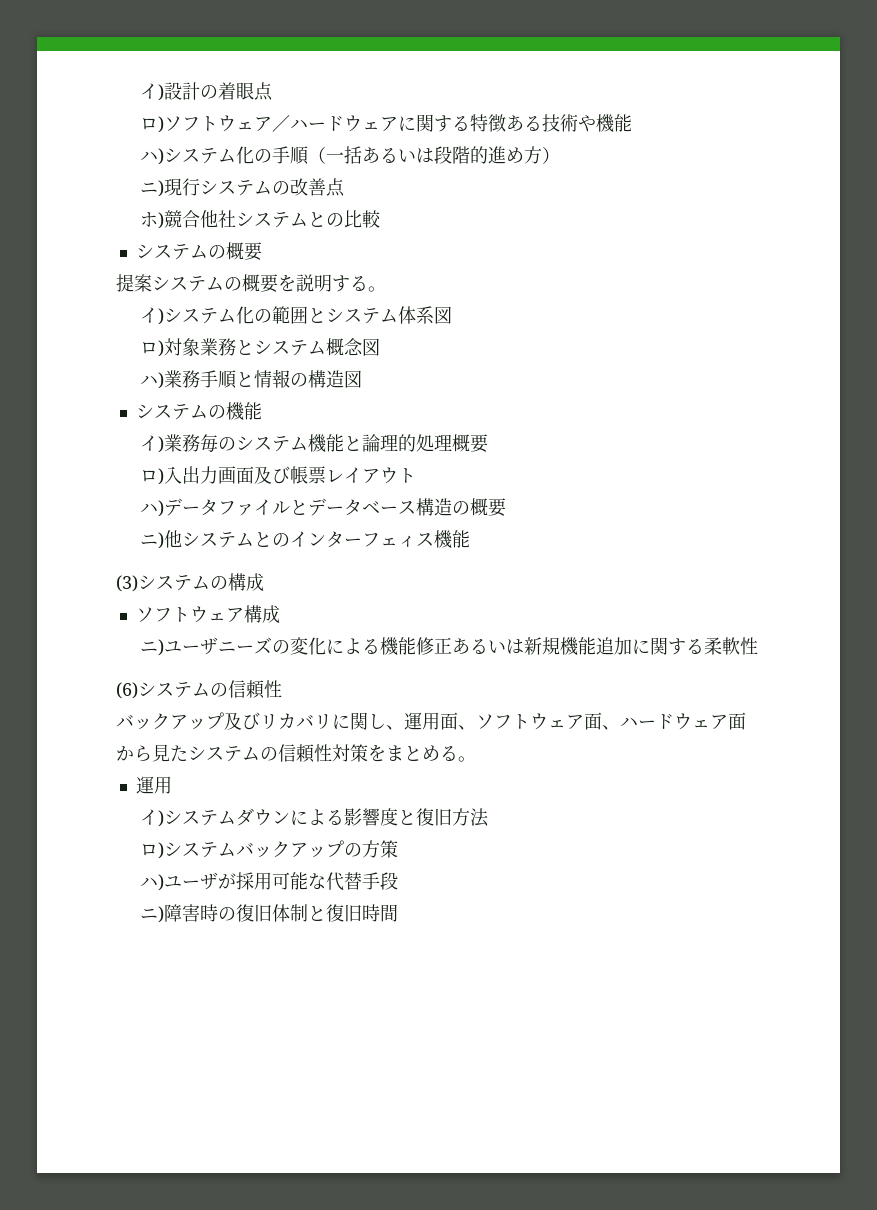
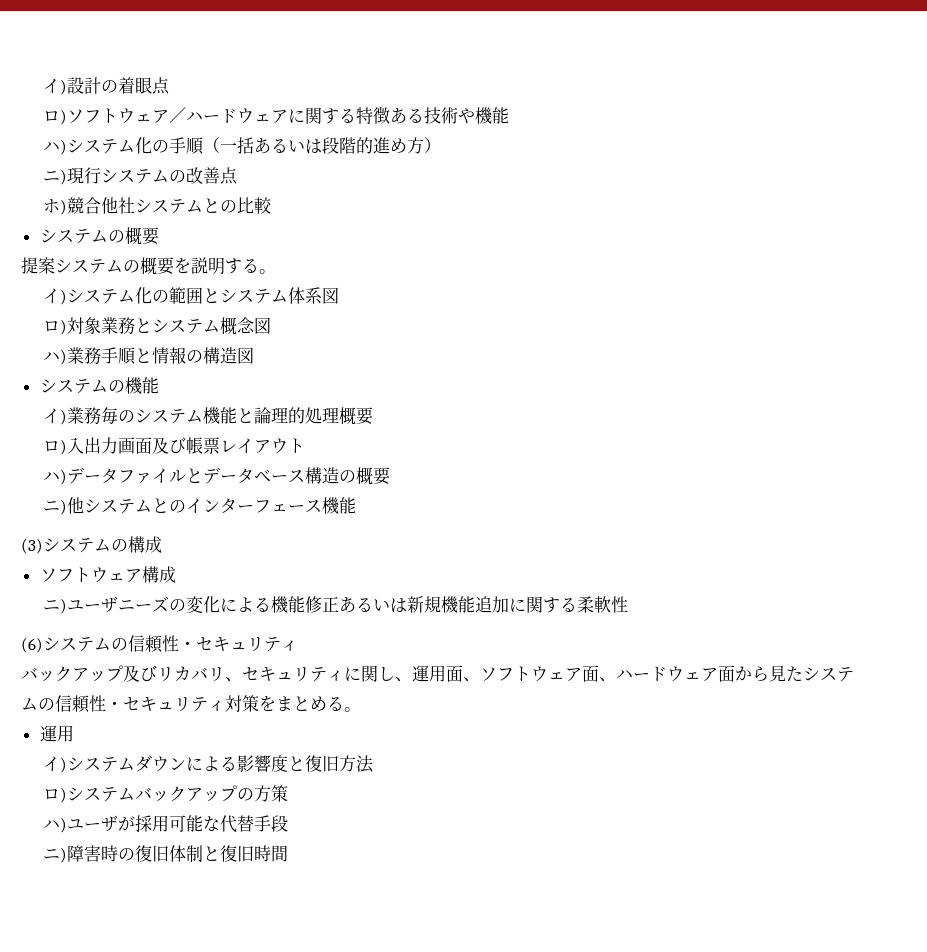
- ニ)他システムとのインターフェィス機能
+ ニ)他システムとのインターフェース機能
- (6)システムの信頼性
+ (6)システムの信頼性・セキュリティ
- バックアップ及びリカバリに関し、運用面、ソフトウェア面、ハードウェア面から見たシステムの信頼性対策をまとめる。
+ バックアップ及びリカバリ、セキュリティに関し、運用面、ソフトウェア面、ハードウェア面から見たシステムの信頼性・セキュリティ対策をまとめる。

